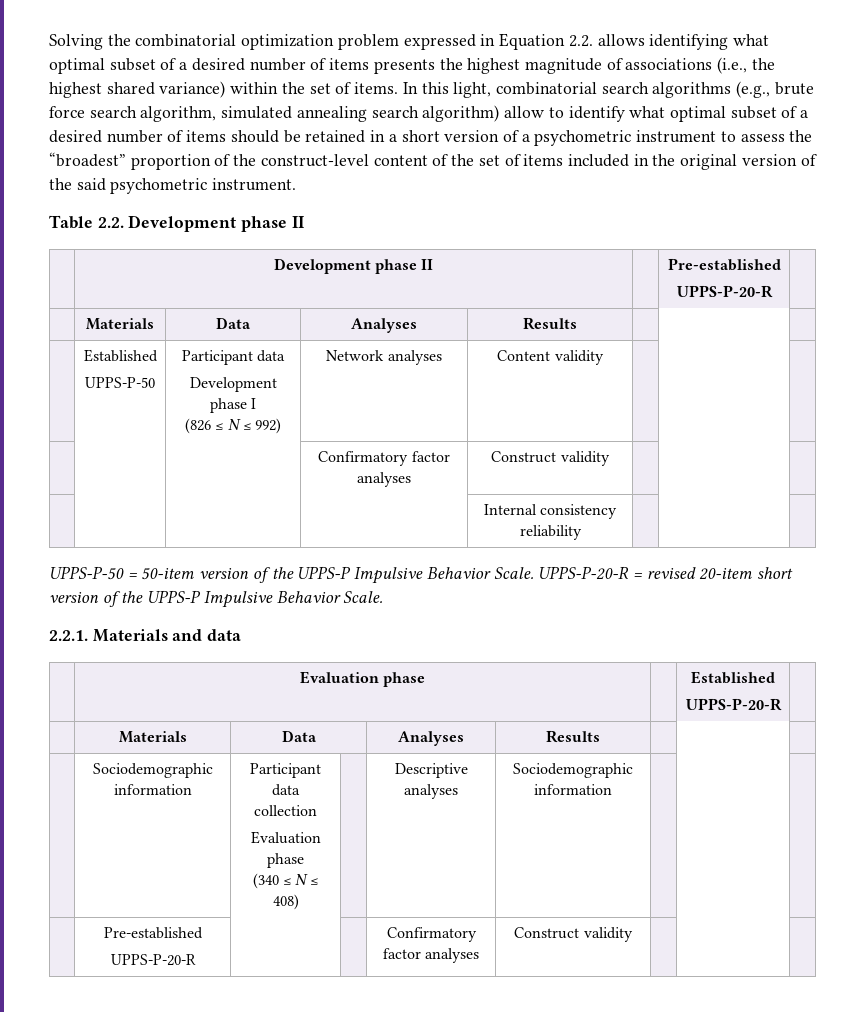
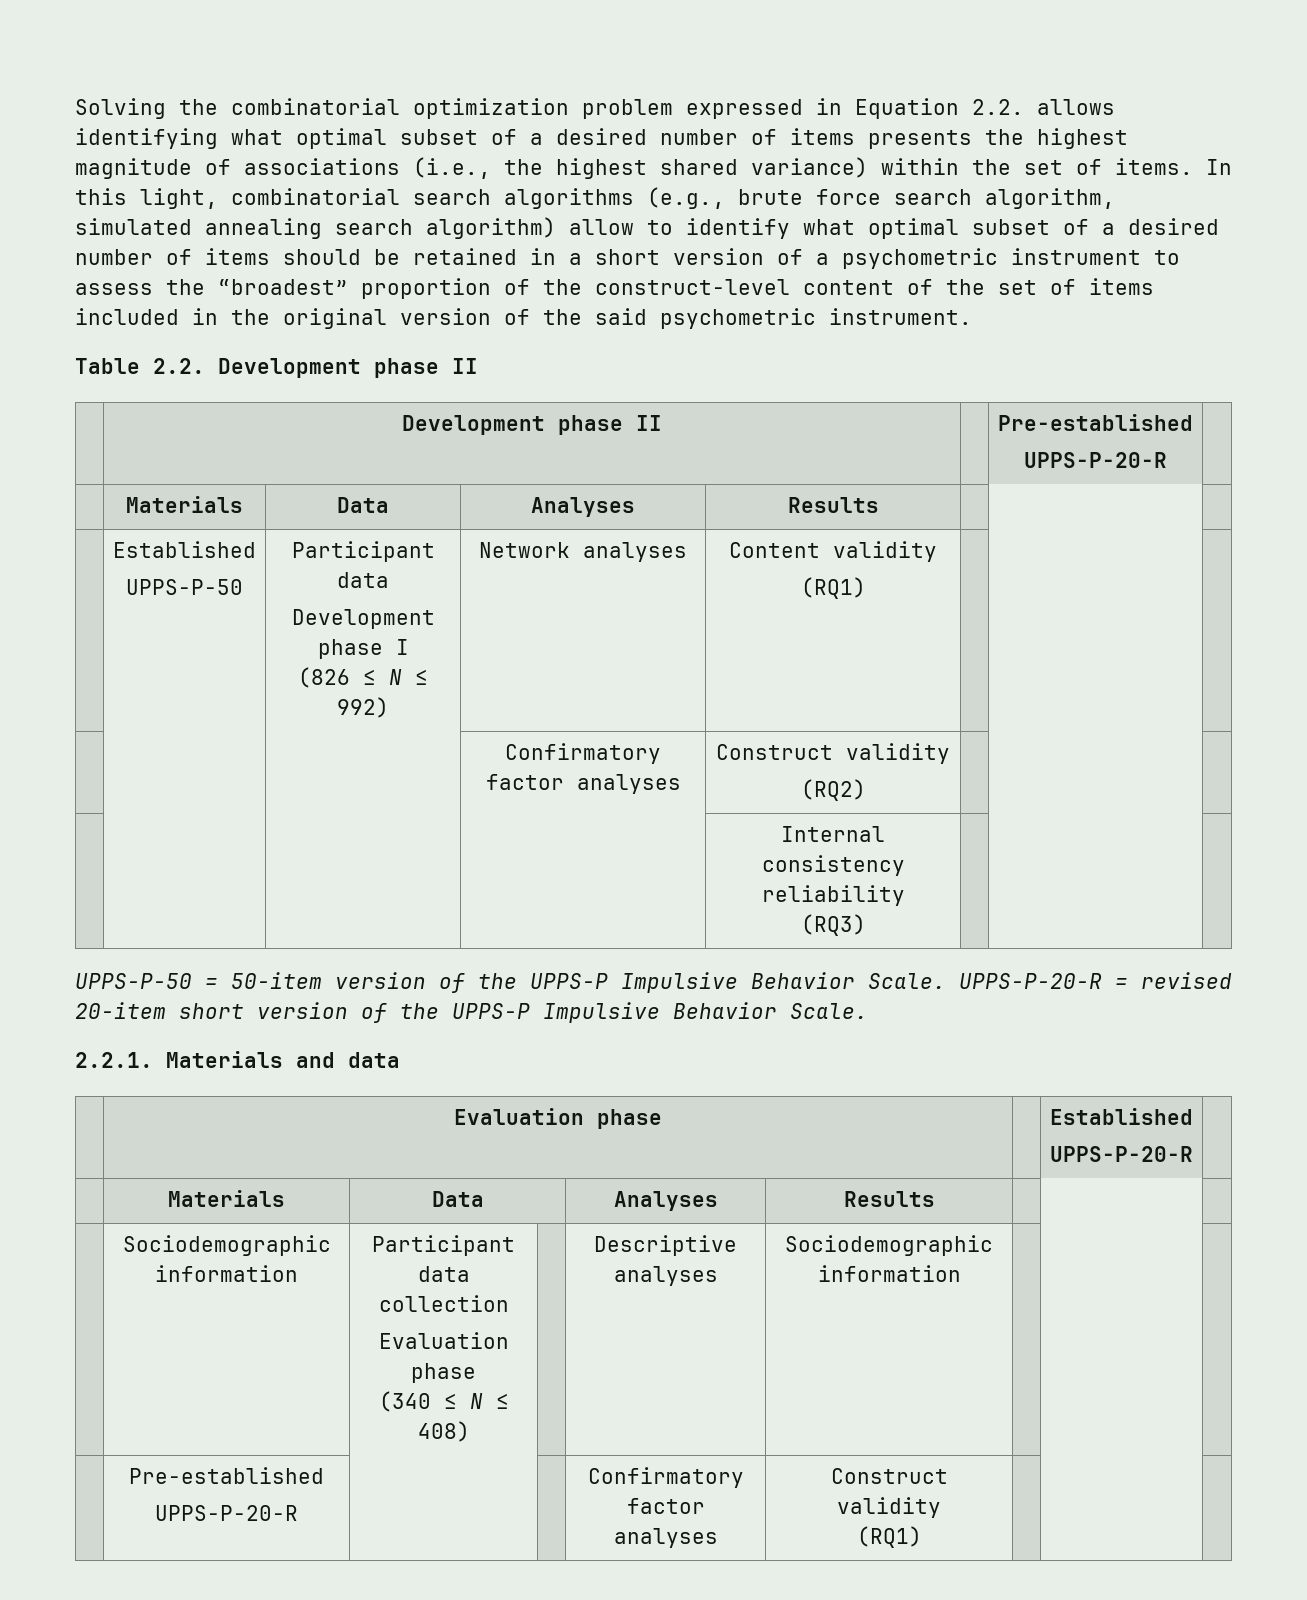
  | Development phase II | | Pre-established
  UPPS-P-20-R |
  | Materials | Data | Analyses | Results | | |
  | Established
  UPPS-P-50 | Participant data
  Development phase I
- (826 ≤ N ≤ 992) | Network analyses | Content validity | | |
- | | | Confirmatory factor analyses | Construct validity | | |
+ (826 ≤ N ≤ 992) | Network analyses | Content validity
+ (RQ1) | | |
+ | | | Confirmatory factor analyses | Construct validity
+ (RQ2) | | |
- | | | | Internal consistency reliability | | |
+ | | | | Internal consistency reliability
+ (RQ3) | | |
  | Sociodemographic information | Participant data collection
  Evaluation phase
  (340 ≤ N ≤ 408) | | Descriptive analyses | Sociodemographic information | | |
  | Pre-established
- UPPS-P-20-R | | | Confirmatory factor analyses | Construct validity | | |
+ UPPS-P-20-R | | | Confirmatory factor analyses | Construct validity
+ (RQ1) | | |

